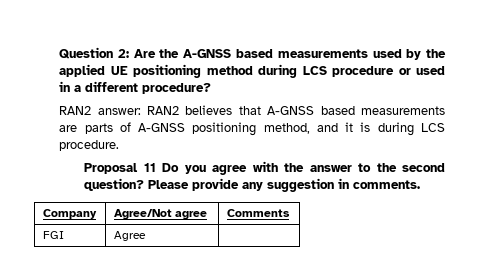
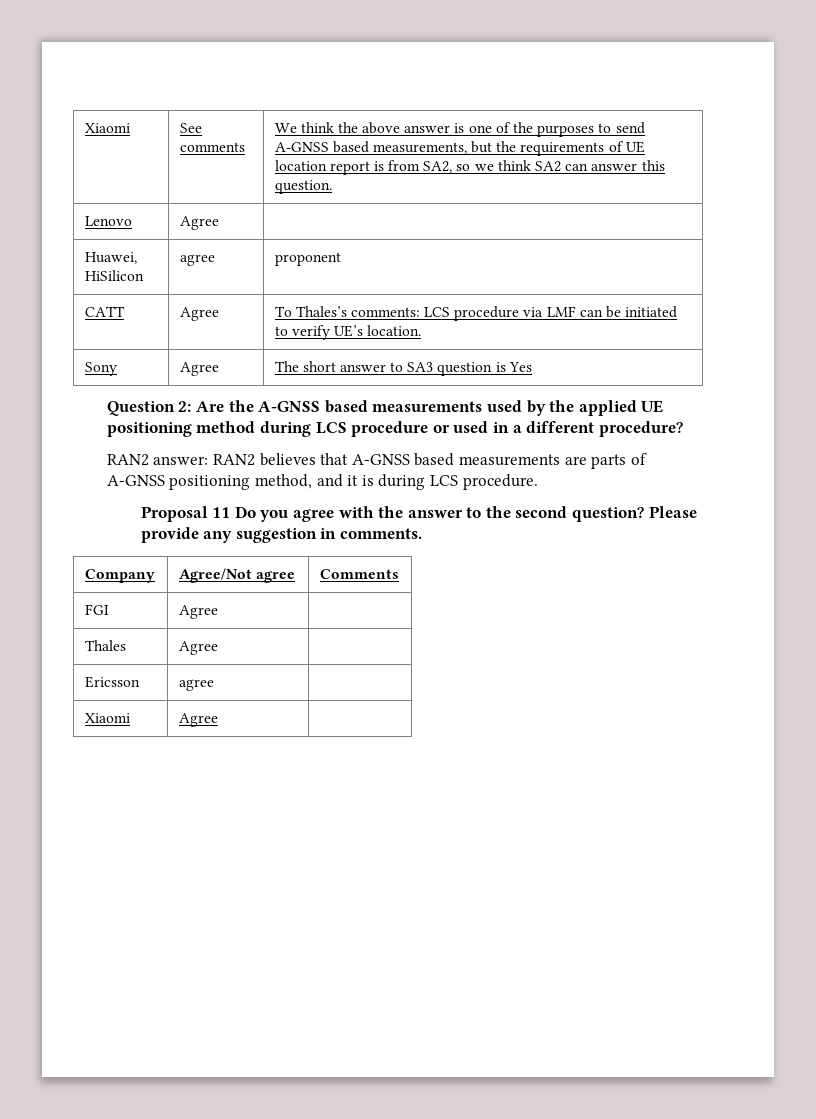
+ Xiaomi | See comments | We think the above answer is one of the purposes to send A-GNSS based measurements, but the requirements of UE location report is from SA2, so we think SA2 can answer this question.
+ Lenovo | Agree |
+ Huawei, HiSilicon | agree | proponent
+ CATT | Agree | To Thales’s comments: LCS procedure via LMF can be initiated to verify UE’s location.
+ Sony | Agree | The short answer to SA3 question is Yes
+ Thales | Agree |
+ Ericsson | agree |
+ Xiaomi | Agree |

